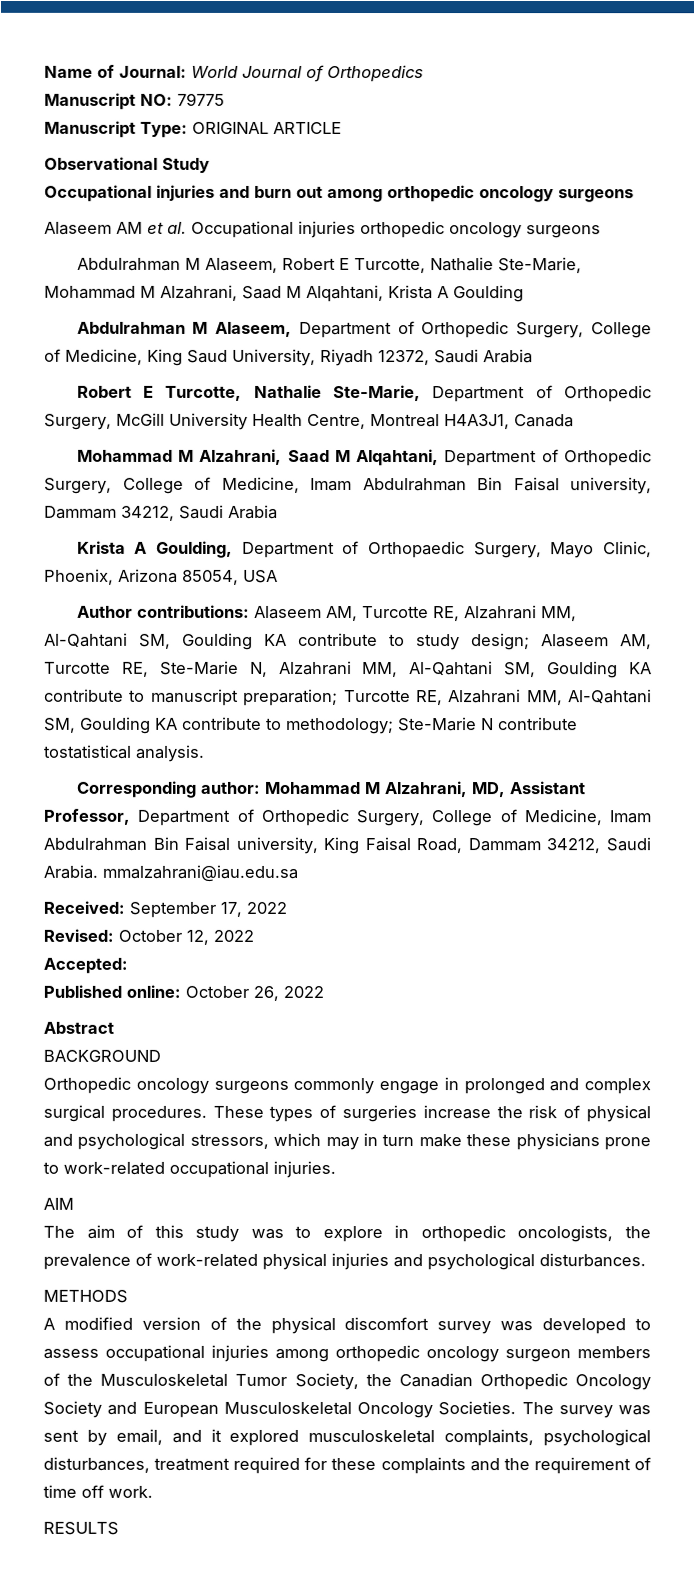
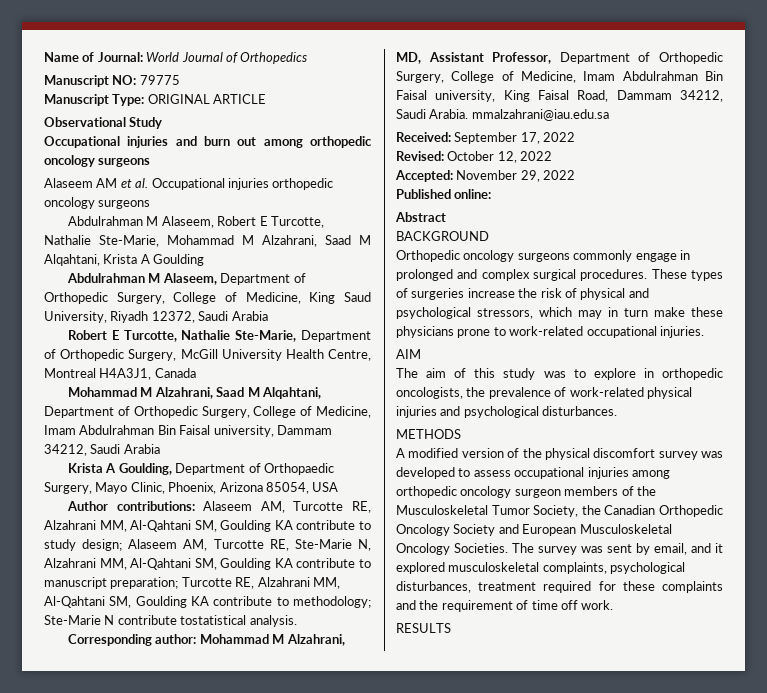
- Accepted:
+ Accepted: November 29, 2022
- Published online: October 26, 2022
+ Published online:

